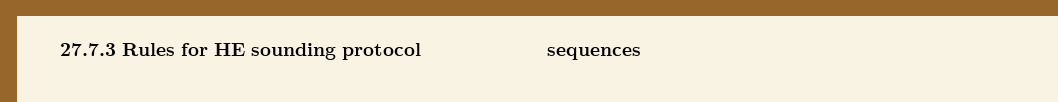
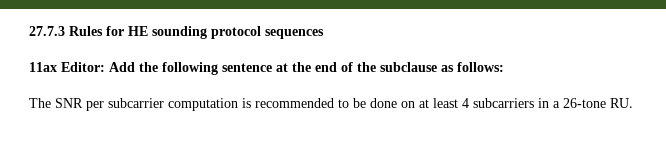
+ 11ax Editor: Add the following sentence at the end of the subclause as follows:
+ The SNR per subcarrier computation is recommended to be done on at least 4 subcarriers in a 26-tone RU.

